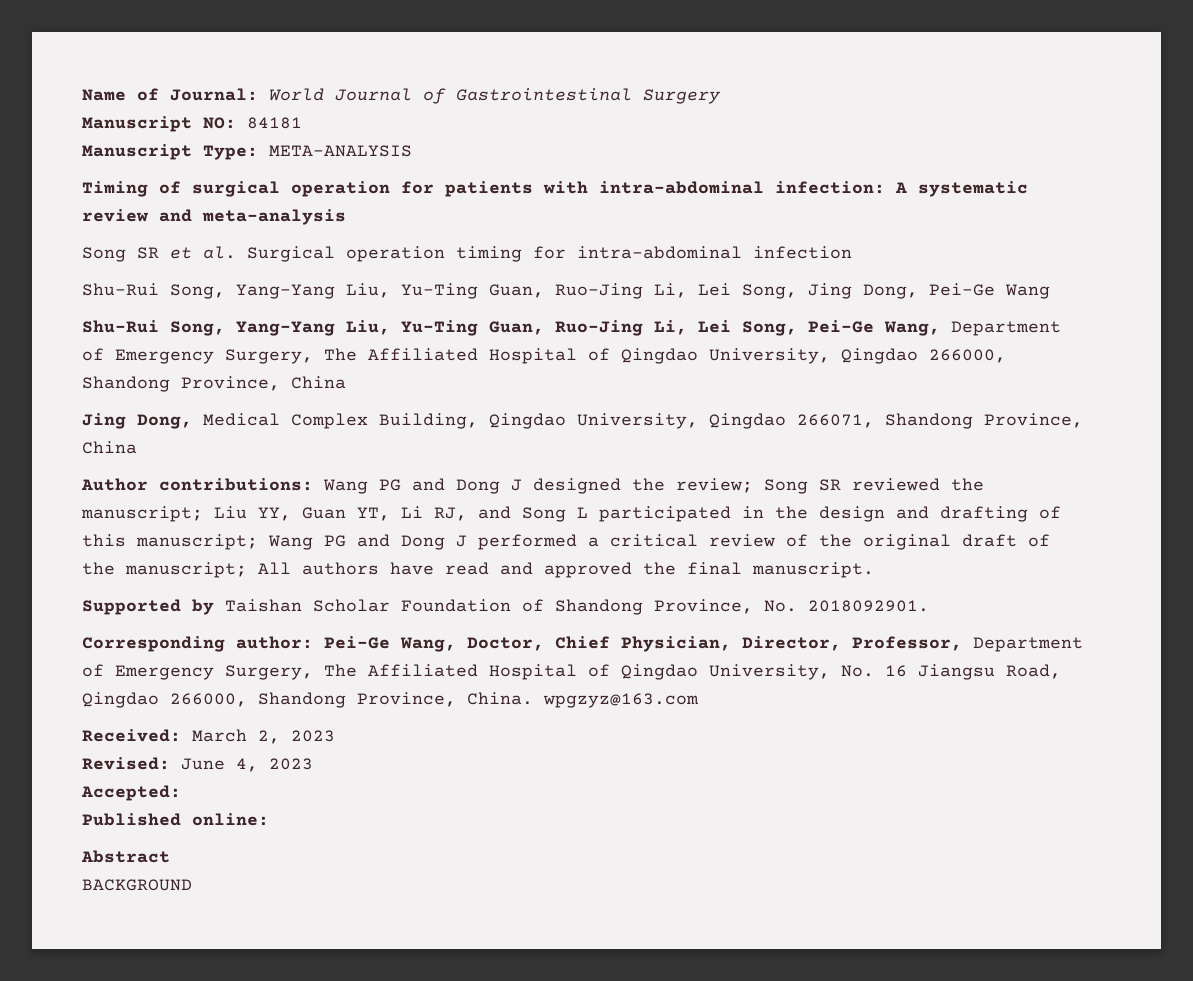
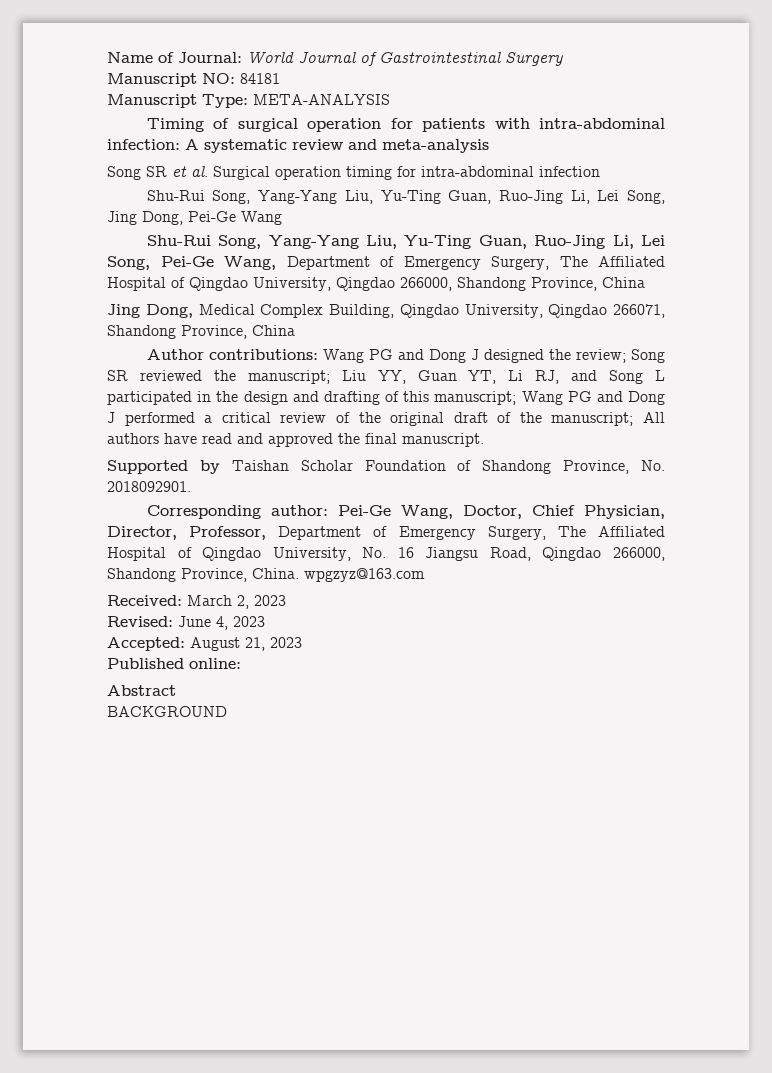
- Accepted:
+ Accepted: August 21, 2023

